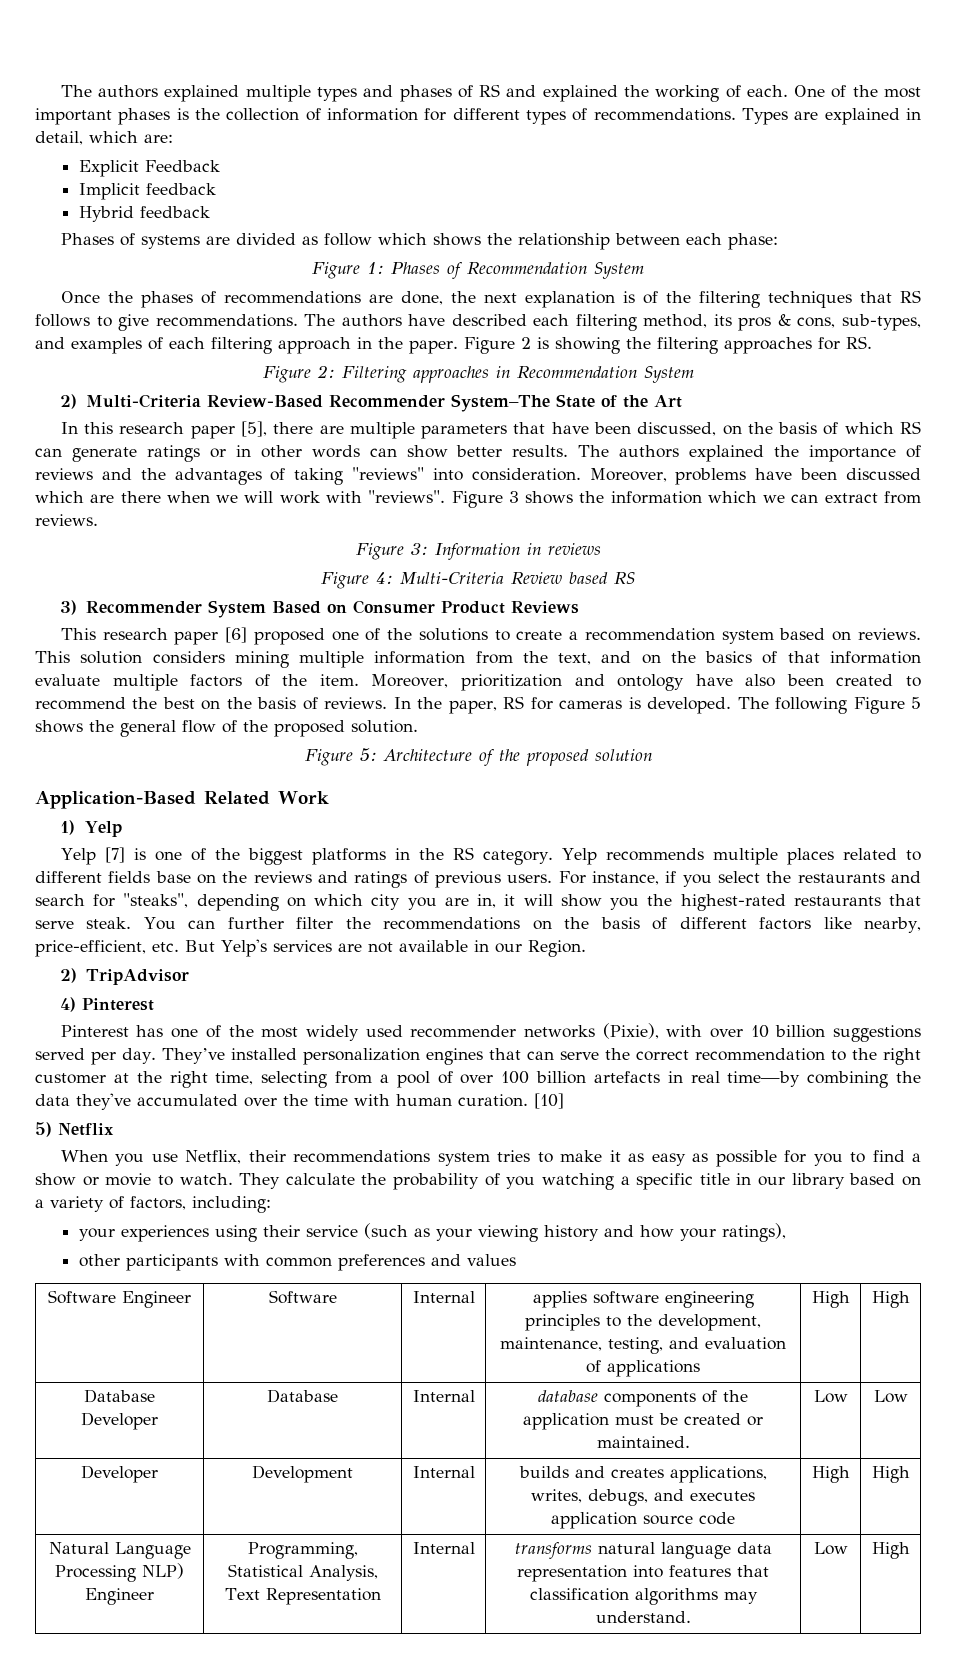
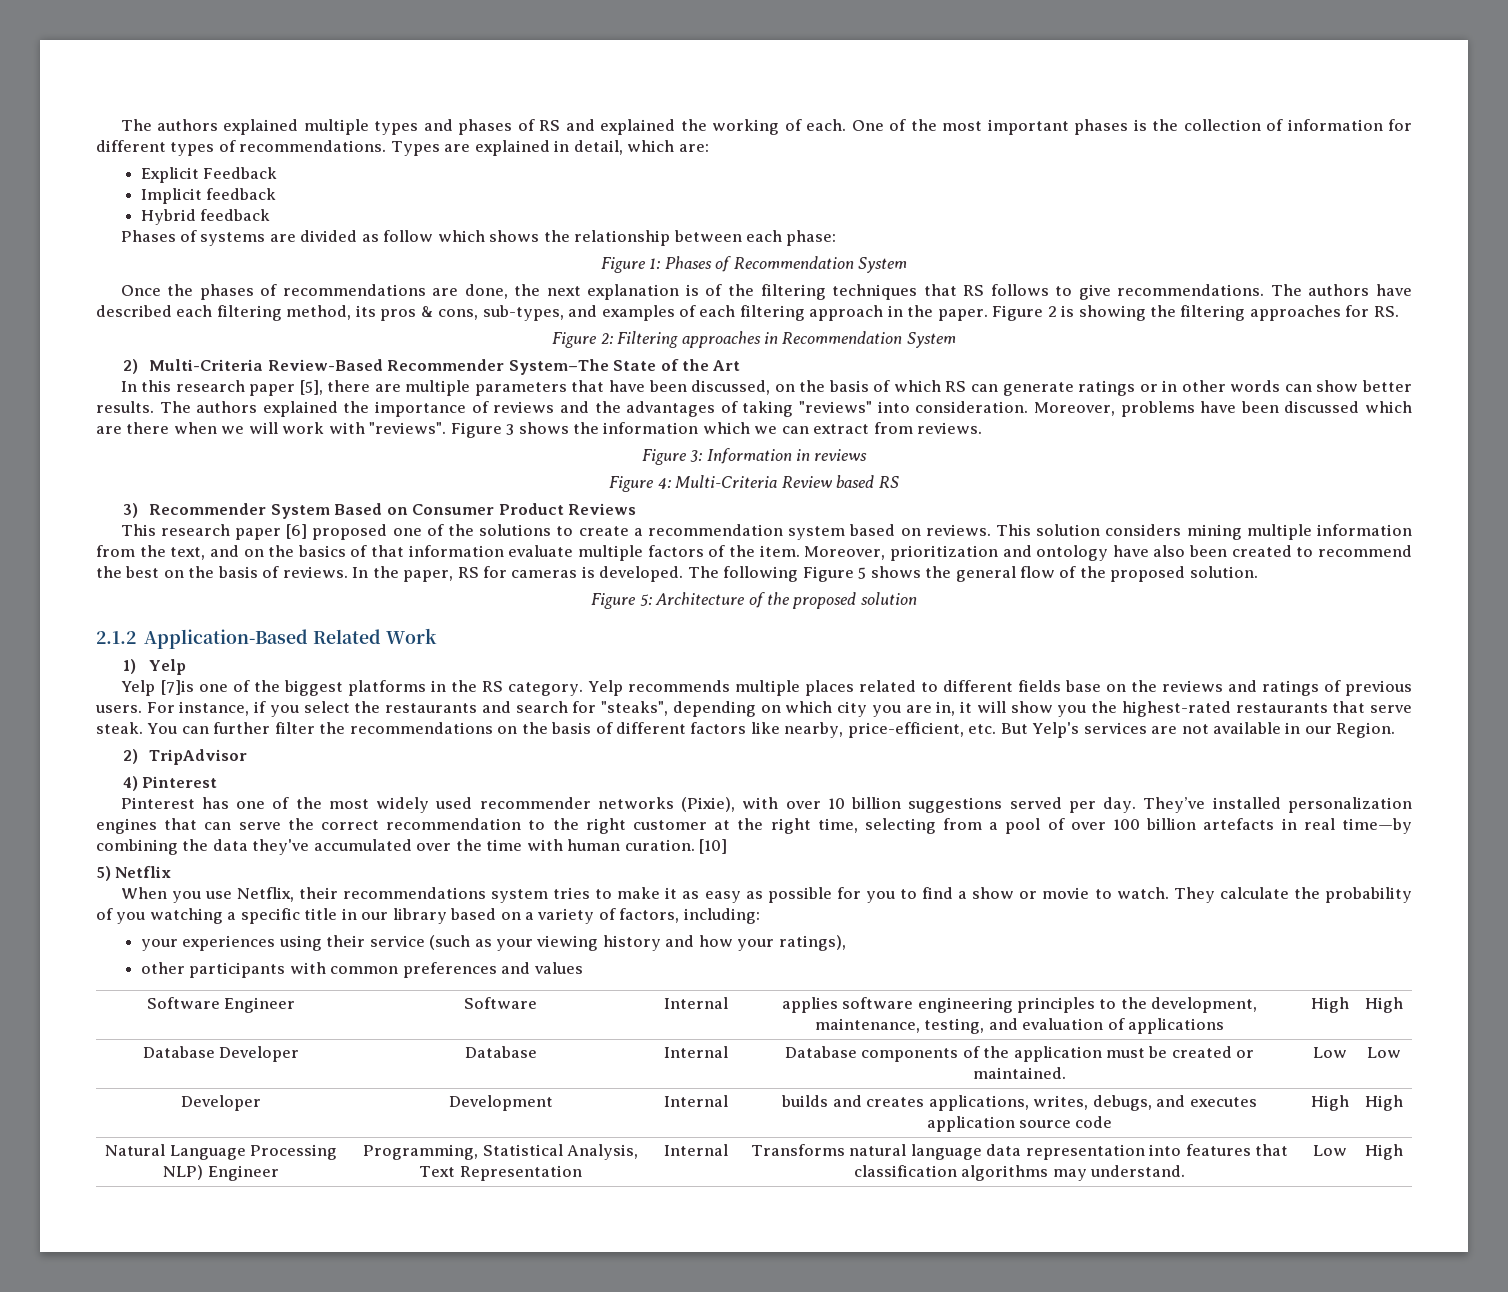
- Application-Based Related Work
+ 2.1.2 Application-Based Related Work
- Yelp [7] is one of the biggest platforms in the RS category.
+ Yelp [7]is one of the biggest platforms in the RS category.
- Database Developer | Database | Internal | database components of the application must be created or maintained. | Low | Low
+ Database Developer | Database | Internal | Database components of the application must be created or maintained. | Low | Low
- Natural Language Processing NLP) Engineer | Programming, Statistical Analysis, Text Representation | Internal | transforms natural language data representation into features that classification algorithms may understand. | Low | High
+ Natural Language Processing NLP) Engineer | Programming, Statistical Analysis, Text Representation | Internal | Transforms natural language data representation into features that classification algorithms may understand. | Low | High

